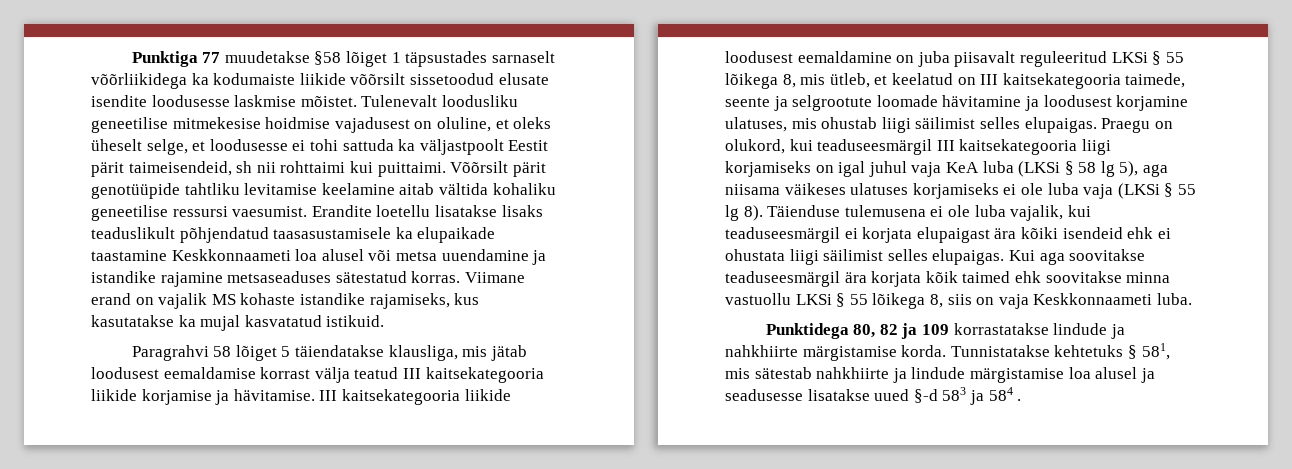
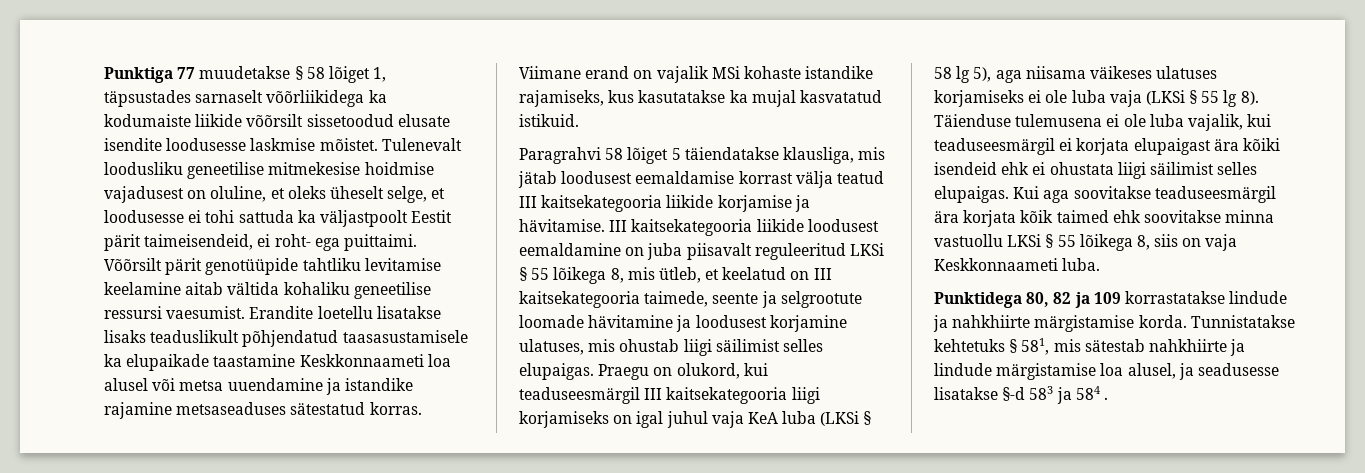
- Punktiga 77 muudetakse §58 lõiget 1 täpsustades sarnaselt võõrliikidega ka kodumaiste liikide võõrsilt sissetoodud elusate isendite loodusesse laskmise mõistet.
+ Punktiga 77 muudetakse § 58 lõiget 1, täpsustades sarnaselt võõrliikidega ka kodumaiste liikide võõrsilt sissetoodud elusate isendite loodusesse laskmise mõistet.
- Tulenevalt loodusliku geneetilise mitmekesise hoidmise vajadusest on oluline, et oleks üheselt selge, et loodusesse ei tohi sattuda ka väljastpoolt Eestit pärit taimeisendeid, sh nii rohttaimi kui puittaimi.
+ Tulenevalt loodusliku geneetilise mitmekesise hoidmise vajadusest on oluline, et oleks üheselt selge, et loodusesse ei tohi sattuda ka väljastpoolt Eestit pärit taimeisendeid, ei roht- ega puittaimi.
- Viimane erand on vajalik MS kohaste istandike rajamiseks, kus kasutatakse ka mujal kasvatatud istikuid.
+ Viimane erand on vajalik MSi kohaste istandike rajamiseks, kus kasutatakse ka mujal kasvatatud istikuid.
- Tunnistatakse kehtetuks § 581, mis sätestab nahkhiirte ja lindude märgistamise loa alusel ja seadusesse lisatakse uued §-d 583 ja 584 .
+ Tunnistatakse kehtetuks § 581, mis sätestab nahkhiirte ja lindude märgistamise loa alusel, ja seadusesse lisatakse §-d 583 ja 584 .

